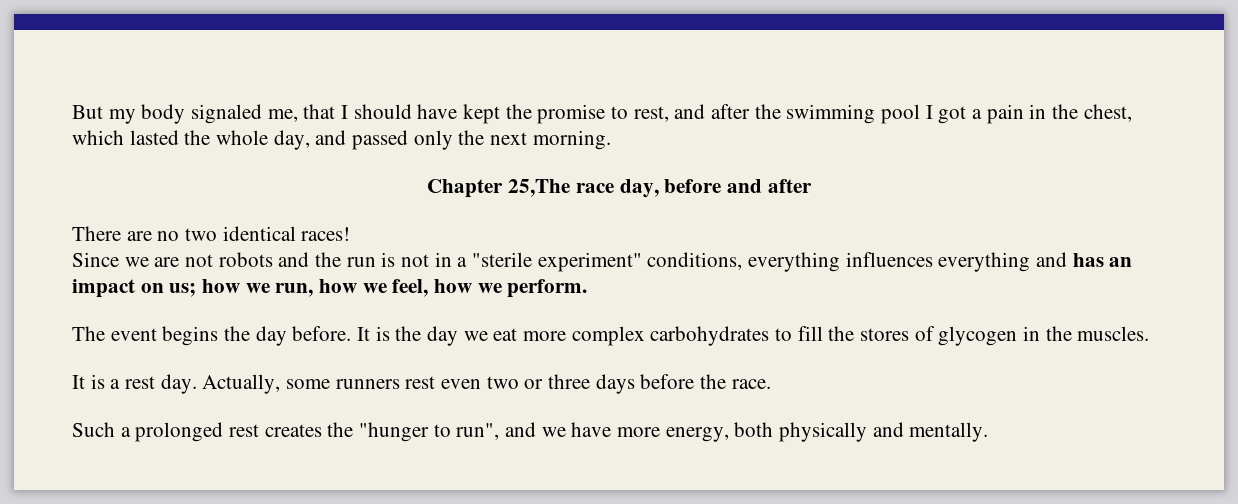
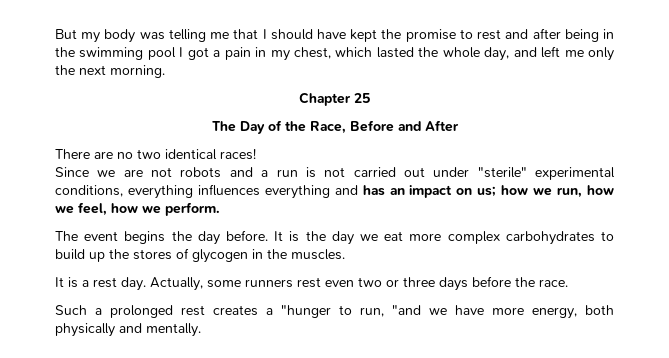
- But my body signaled me, that I should have kept the promise to rest, and after the swimming pool I got a pain in the chest, which lasted the whole day, and passed only the next morning.
+ But my body was telling me that I should have kept the promise to rest and after being in the swimming pool I got a pain in my chest, which lasted the whole day, and left me only the next morning.
- Chapter 25,The race day, before and after
+ Chapter 25
+ The Day of the Race, Before and After
- Since we are not robots and the run is not in a "sterile experiment" conditions, everything influences everything and has an impact on us; how we run, how we feel, how we perform.
+ Since we are not robots and a run is not carried out under "sterile" experimental conditions, everything influences everything and has an impact on us; how we run, how we feel, how we perform.
- It is the day we eat more complex carbohydrates to fill the stores of glycogen in the muscles.
+ It is the day we eat more complex carbohydrates to build up the stores of glycogen in the muscles.
- Such a prolonged rest creates the "hunger to run", and we have more energy, both physically and mentally.
+ Such a prolonged rest creates a "hunger to run, "and we have more energy, both physically and mentally.

